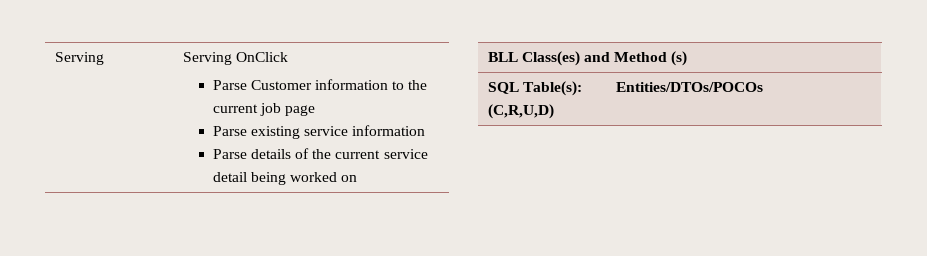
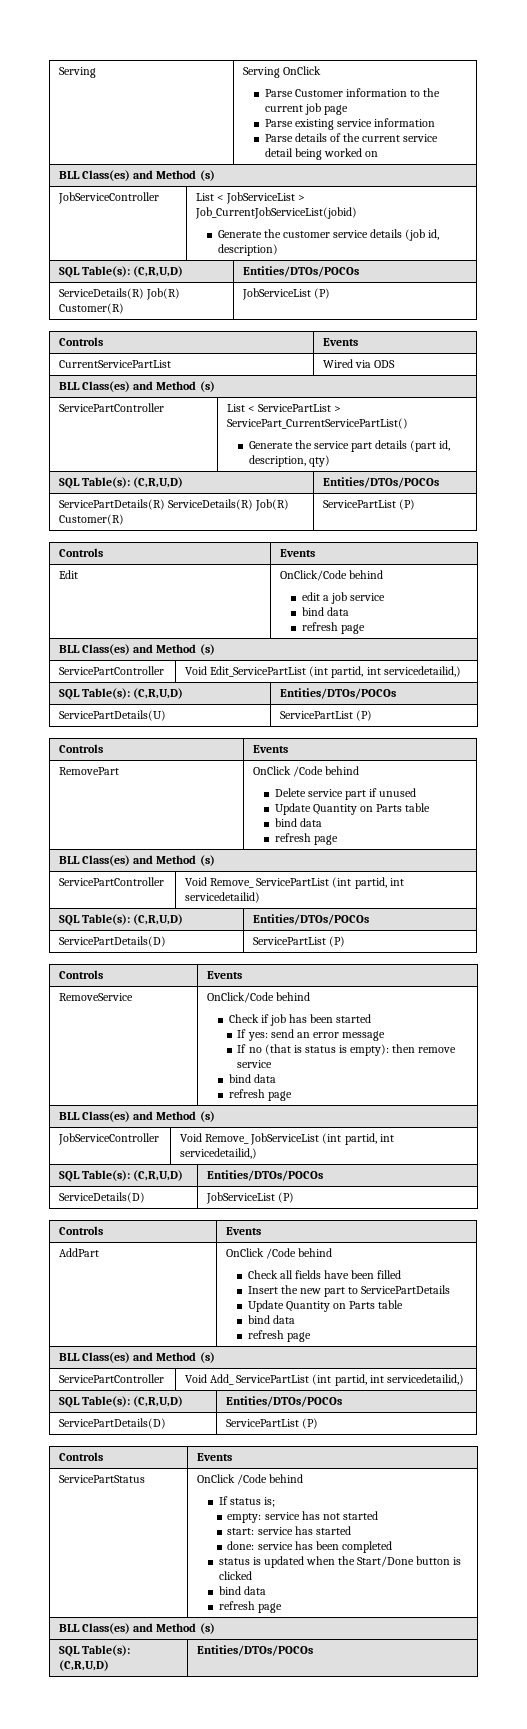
+ JobServiceController | List < JobServiceList > Job_CurrentJobServiceList(jobid)
+ Generate the customer service details (job id, description)
+ SQL Table(s): (C,R,U,D) | Entities/DTOs/POCOs
+ ServiceDetails(R) Job(R) Customer(R) | JobServiceList (P)
+ Controls | Events
+ CurrentServicePartList | Wired via ODS
+ BLL Class(es) and Method (s)
+ ServicePartController | List < ServicePartList > ServicePart_CurrentServicePartList()
+ Generate the service part details (part id, description, qty)
+ SQL Table(s): (C,R,U,D) | Entities/DTOs/POCOs
+ ServicePartDetails(R) ServiceDetails(R) Job(R) Customer(R) | ServicePartList (P)
+ Controls | Events
+ Edit | OnClick/Code behind
+ edit a job service
+ bind data
+ refresh page
+ BLL Class(es) and Method (s)
+ ServicePartController | Void Edit_ServicePartList (int partid, int servicedetailid,)
+ SQL Table(s): (C,R,U,D) | Entities/DTOs/POCOs
+ ServicePartDetails(U) | ServicePartList (P)
+ Controls | Events
+ RemovePart | OnClick /Code behind
+ Delete service part if unused
+ Update Quantity on Parts table
+ bind data
+ refresh page
+ BLL Class(es) and Method (s)
+ ServicePartController | Void Remove_ ServicePartList (int partid, int servicedetailid)
+ SQL Table(s): (C,R,U,D) | Entities/DTOs/POCOs
+ ServicePartDetails(D) | ServicePartList (P)
+ Controls | Events
+ RemoveService | OnClick/Code behind
+ Check if job has been started
+ If yes: send an error message
+ If no (that is status is empty): then remove service
+ bind data
+ refresh page
+ BLL Class(es) and Method (s)
+ JobServiceController | Void Remove_ JobServiceList (int partid, int servicedetailid,)
+ SQL Table(s): (C,R,U,D) | Entities/DTOs/POCOs
+ ServiceDetails(D) | JobServiceList (P)
+ Controls | Events
+ AddPart | OnClick /Code behind
+ Check all fields have been filled
+ Insert the new part to ServicePartDetails
+ Update Quantity on Parts table
+ bind data
+ refresh page
+ BLL Class(es) and Method (s)
+ ServicePartController | Void Add_ ServicePartList (int partid, int servicedetailid,)
+ SQL Table(s): (C,R,U,D) | Entities/DTOs/POCOs
+ ServicePartDetails(D) | ServicePartList (P)
+ Controls | Events
+ ServicePartStatus | OnClick /Code behind
+ If status is;
+ empty: service has not started
+ start: service has started
+ done: service has been completed
+ status is updated when the Start/Done button is clicked
+ bind data
+ refresh page
+ BLL Class(es) and Method (s)

